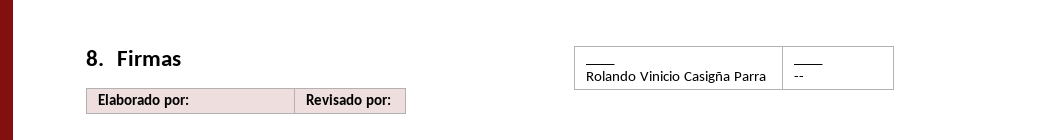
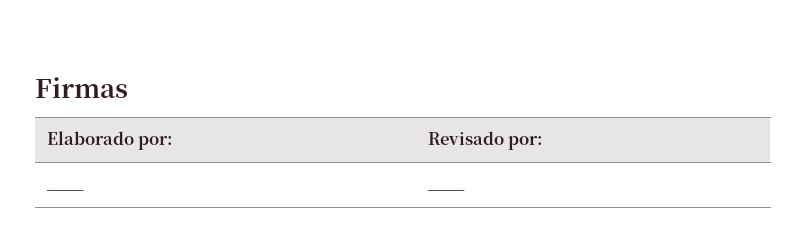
- 8. Firmas
+ Firmas
  Elaborado por: | Revisado por:
- ____
- Rolando Vinicio Casigña Parra | ____
- --
+ ____ | ____

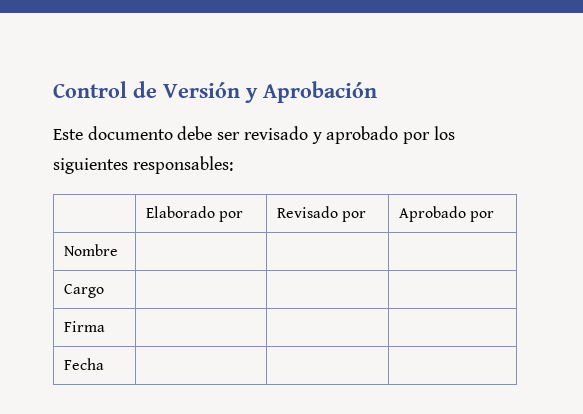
- Firmas
- Elaborado por: | Revisado por:
- ____ | ____
+ Control de Versión y Aprobación
+ Este documento debe ser revisado y aprobado por los siguientes responsables:
+ | Elaborado por | Revisado por | Aprobado por
+ Nombre | | |
+ Cargo | | |
+ Firma | | |
+ Fecha | | |

